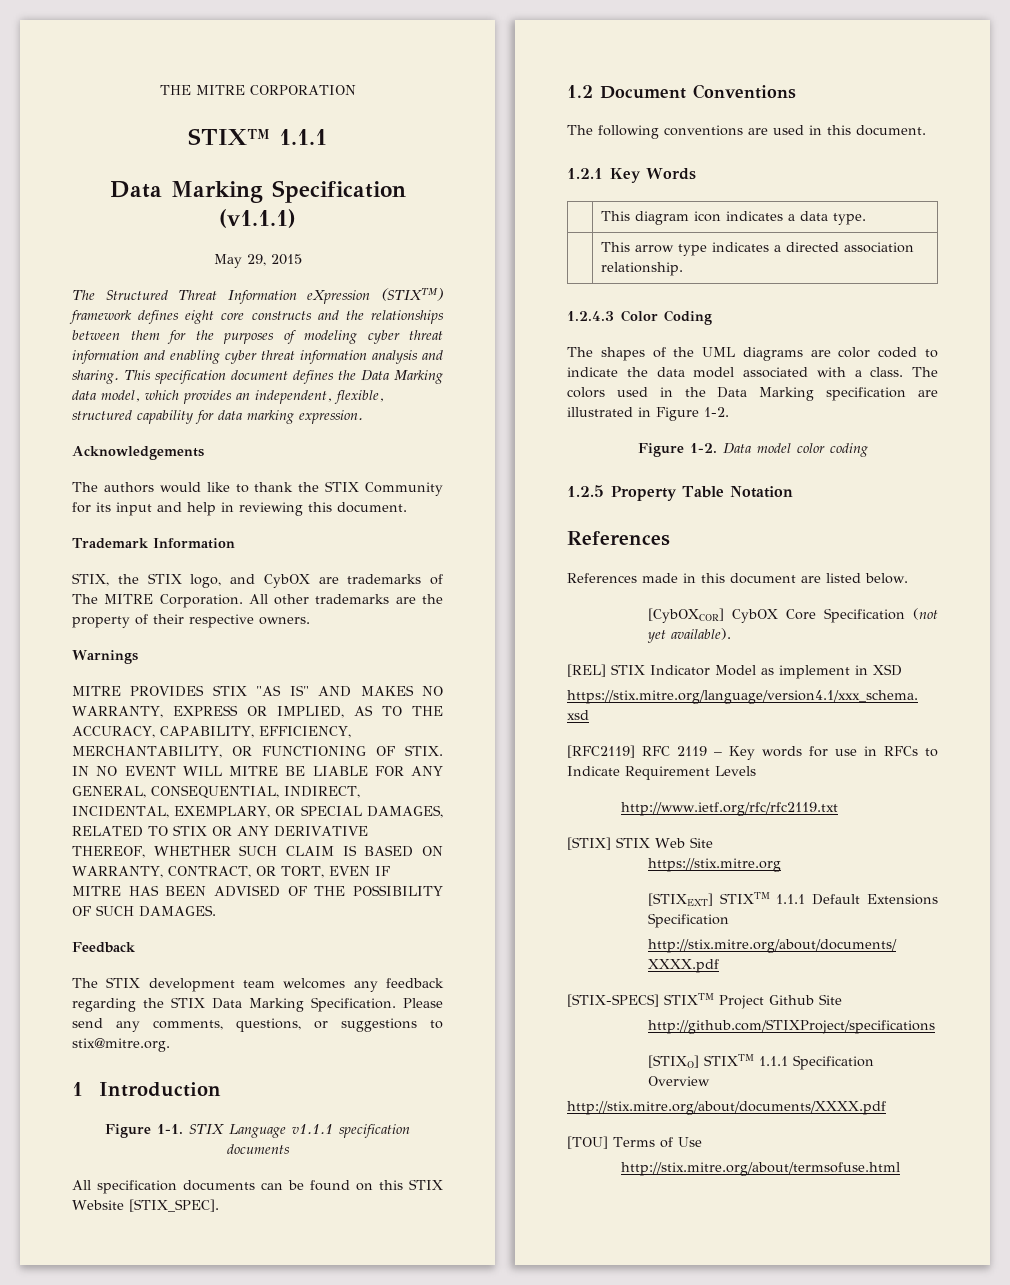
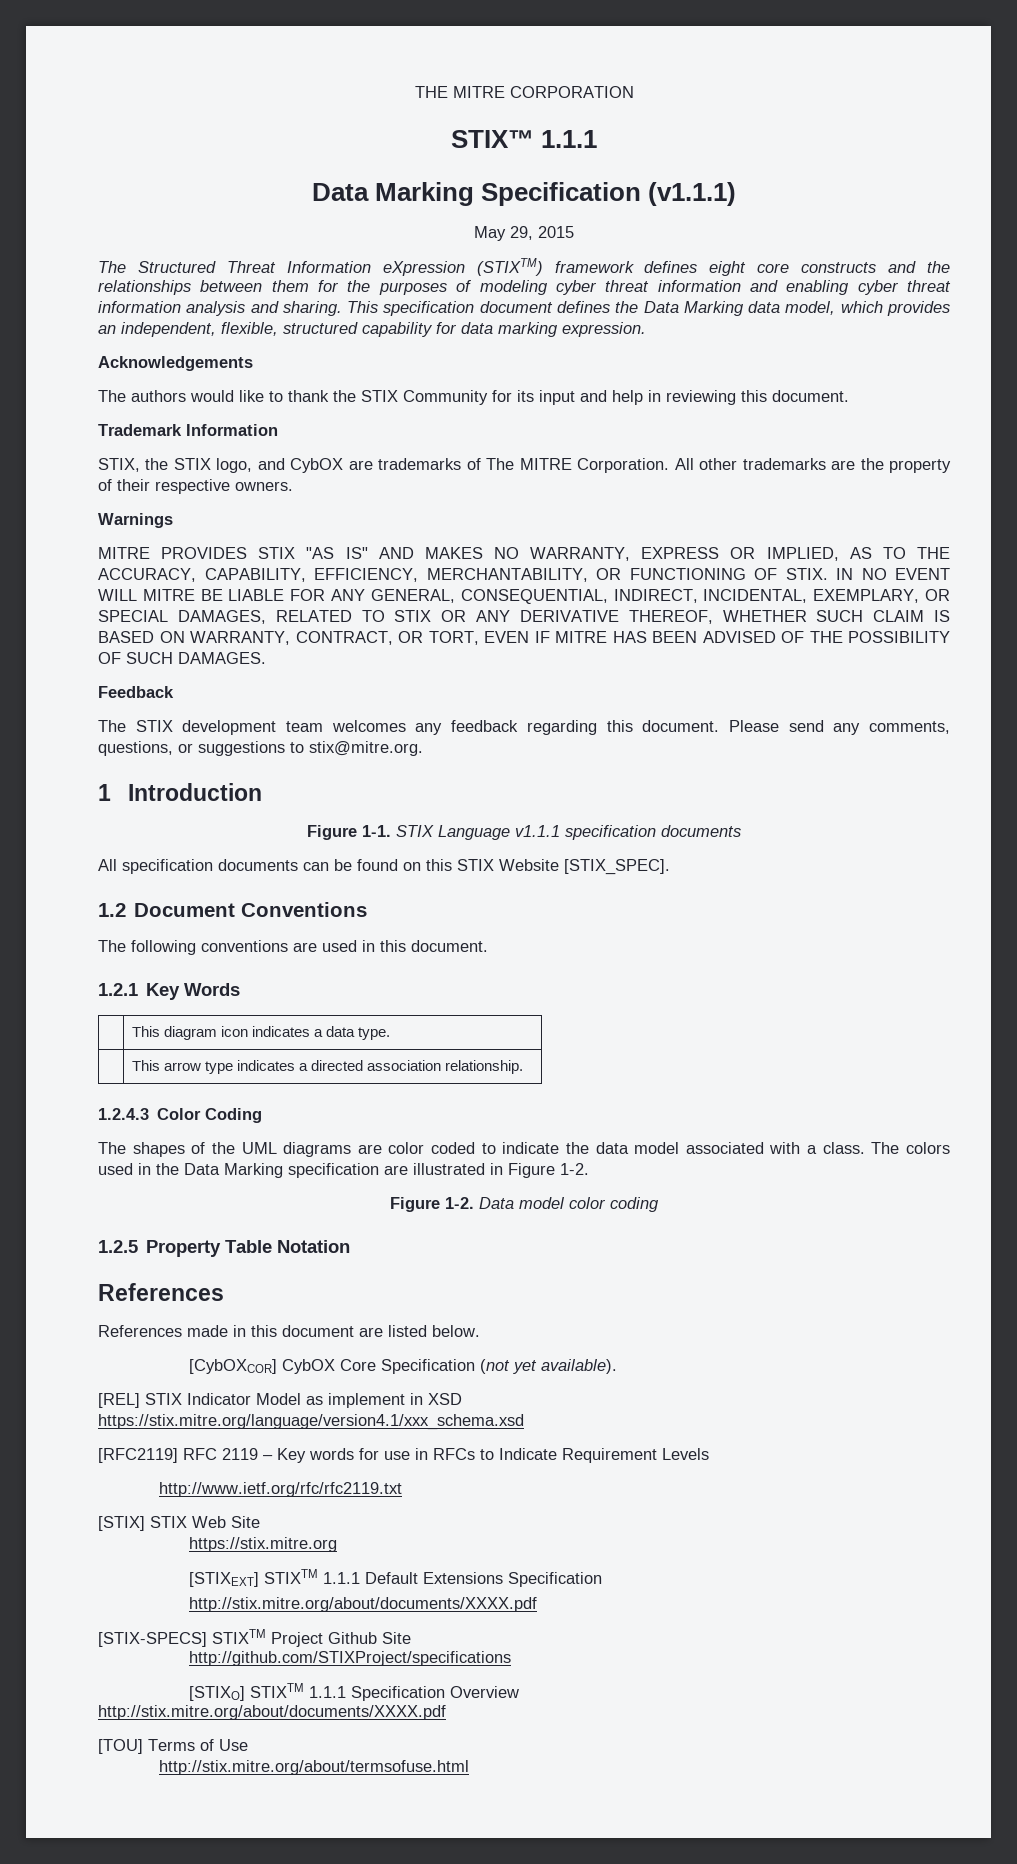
- The STIX development team welcomes any feedback regarding the STIX Data Marking Specification.
+ The STIX development team welcomes any feedback regarding this document.

